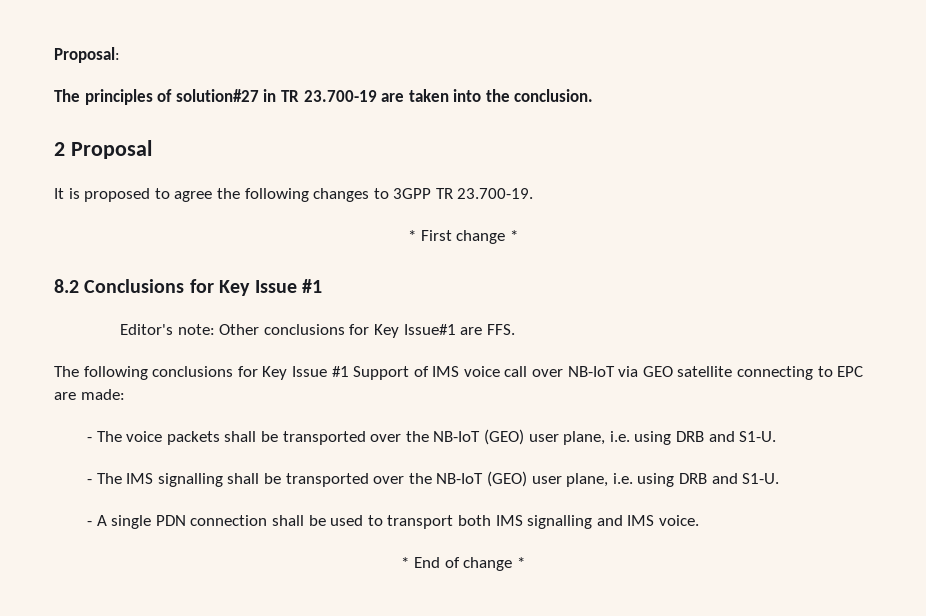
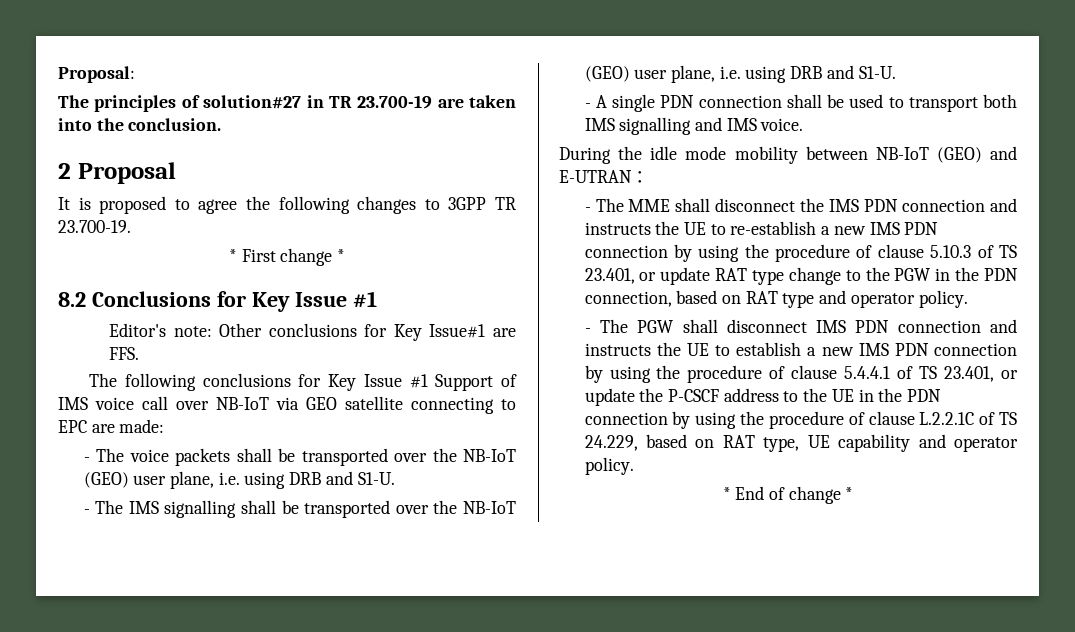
+ During the idle mode mobility between NB-IoT (GEO) and E-UTRAN：
+ - The MME shall disconnect the IMS PDN connection and instructs the UE to re-establish a new IMS PDN connection by using the procedure of clause 5.10.3 of TS 23.401, or update RAT type change to the PGW in the PDN connection, based on RAT type and operator policy.
+ - The PGW shall disconnect IMS PDN connection and instructs the UE to establish a new IMS PDN connection by using the procedure of clause 5.4.4.1 of TS 23.401, or update the P-CSCF address to the UE in the PDN connection by using the procedure of clause L.2.2.1C of TS 24.229, based on RAT type, UE capability and operator policy.

